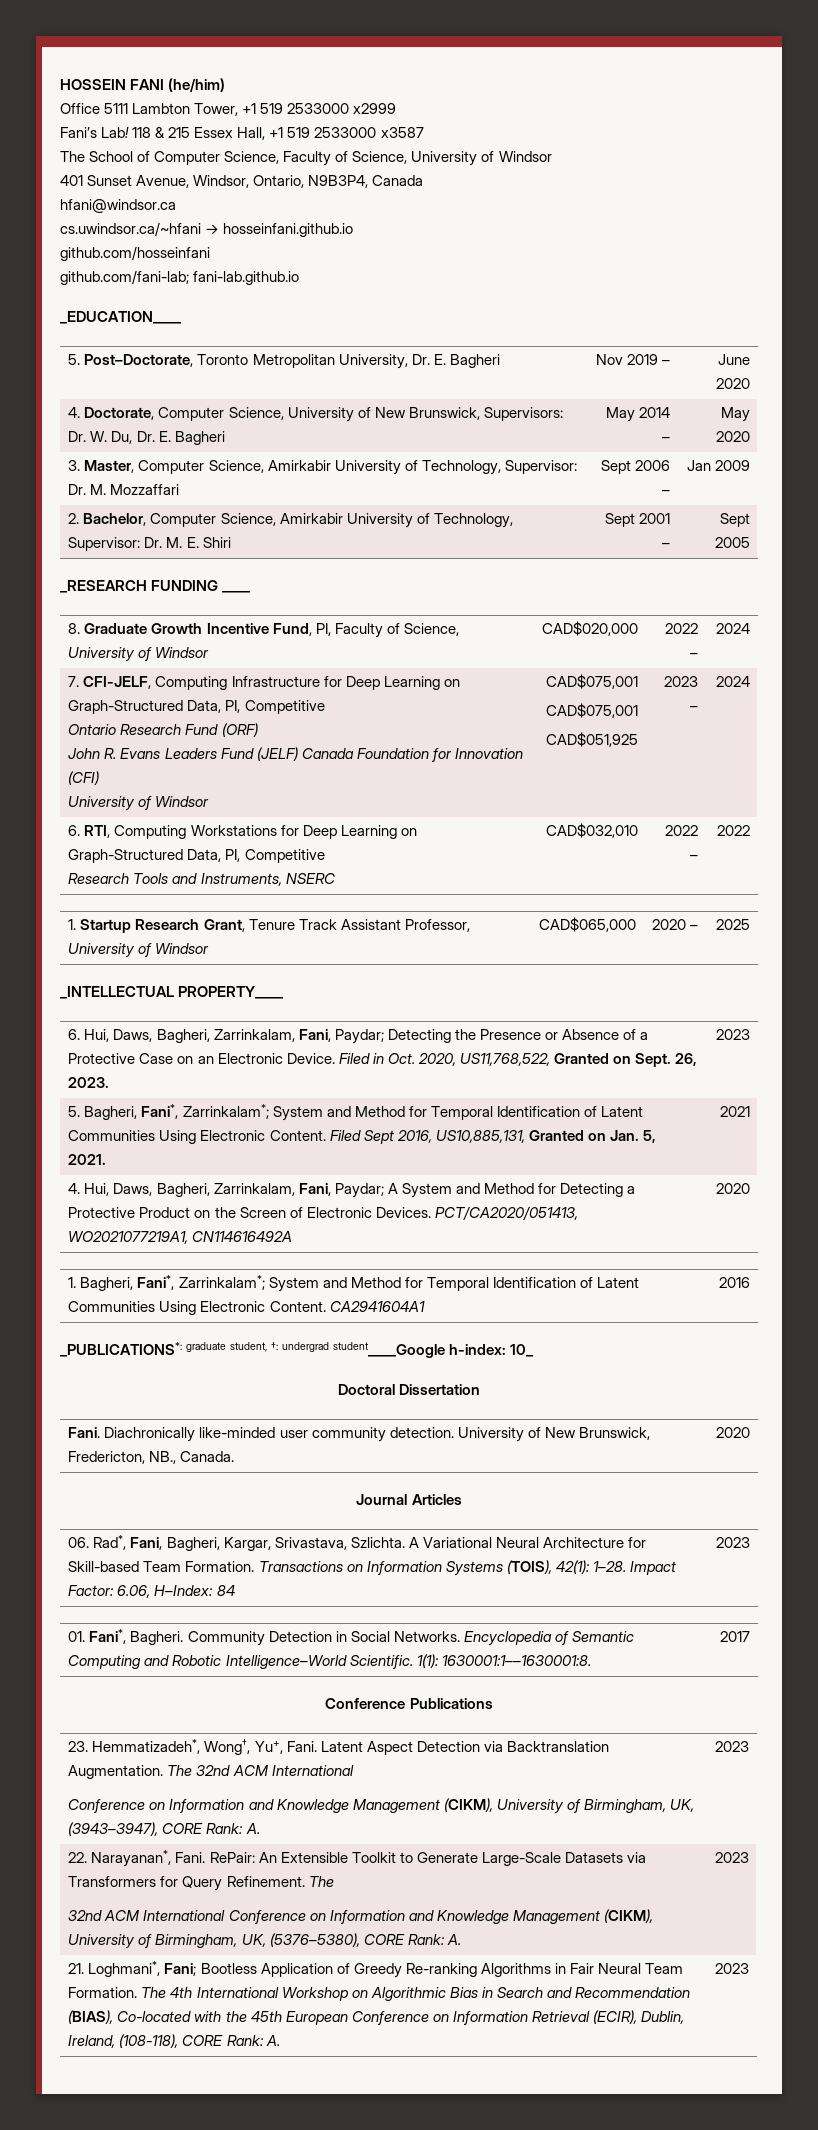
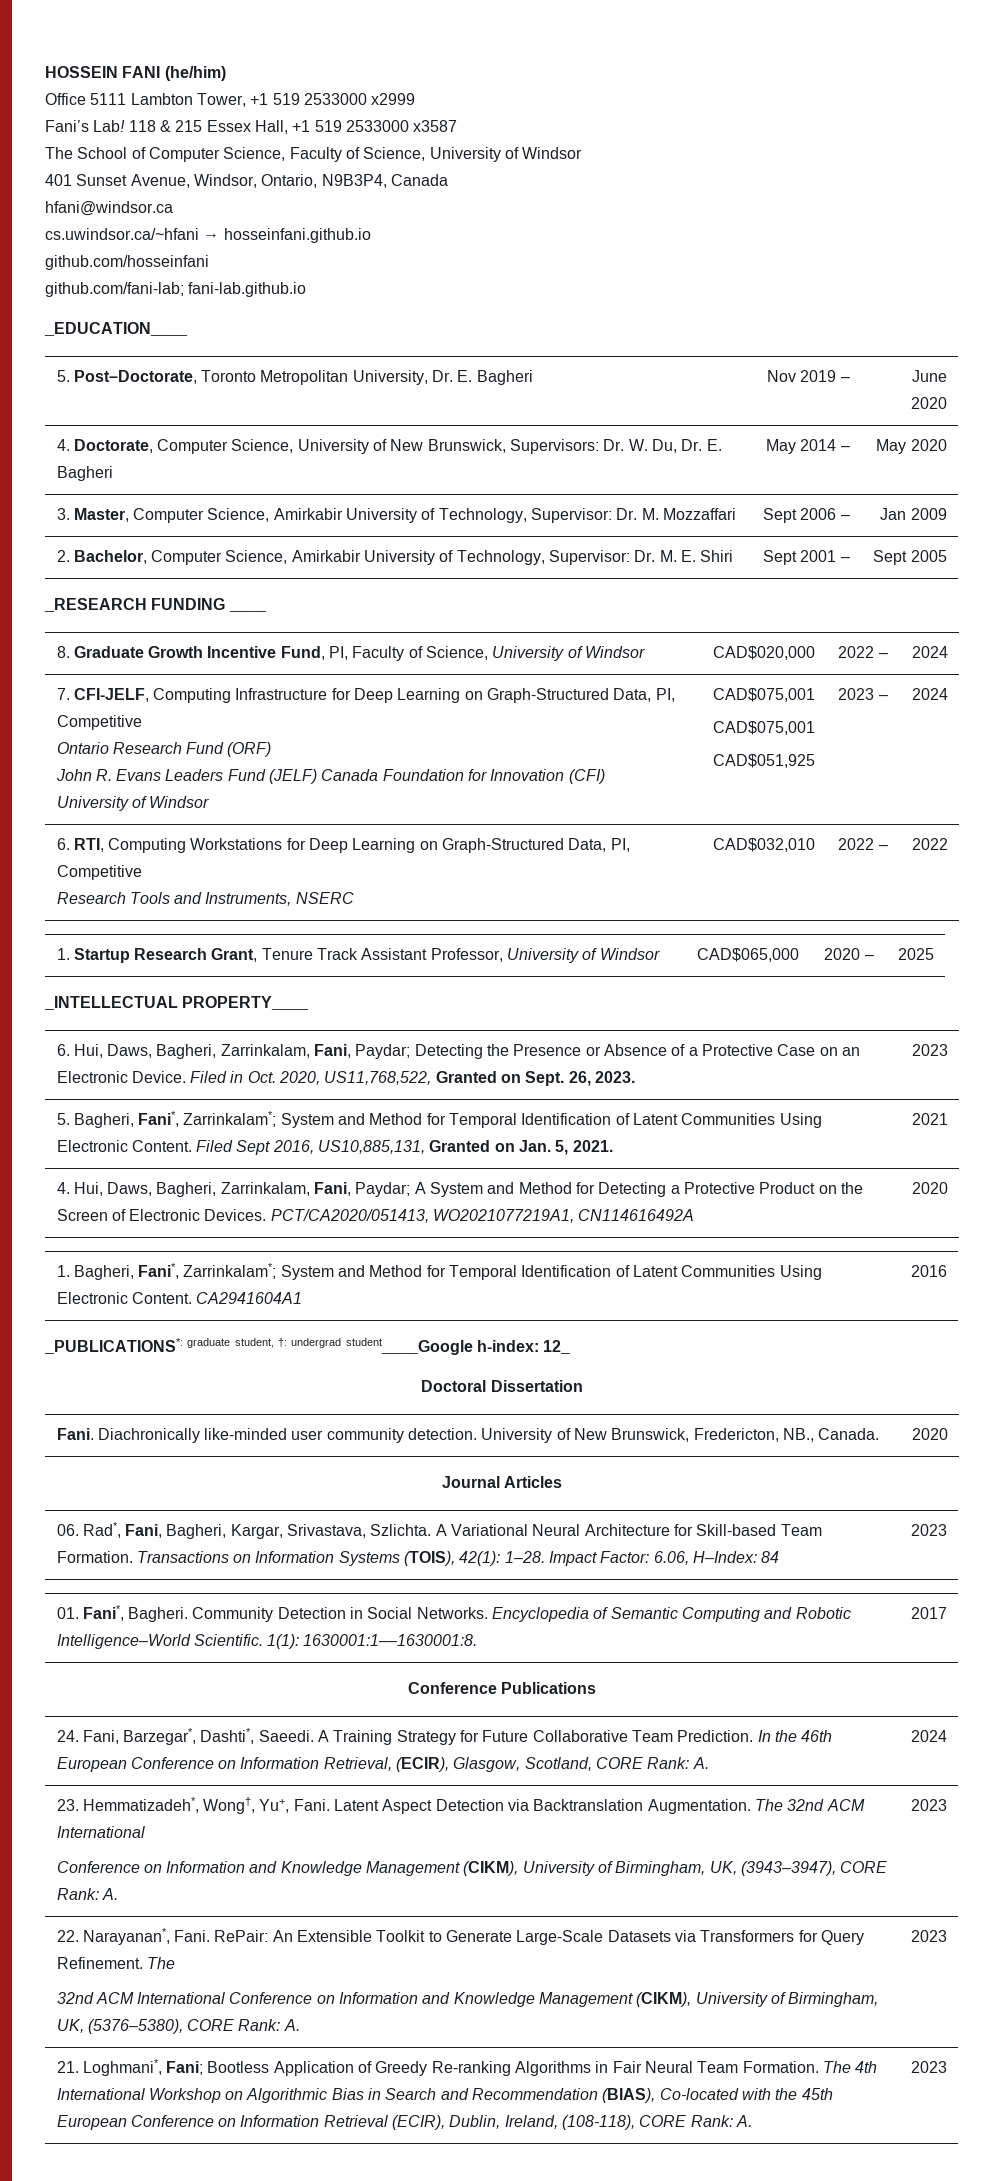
- _PUBLICATIONS*: graduate student, †: undergrad student____Google h-index: 10_
+ _PUBLICATIONS*: graduate student, †: undergrad student____Google h-index: 12_
+ 24. Fani, Barzegar*, Dashti*, Saeedi. A Training Strategy for Future Collaborative Team Prediction. In the 46th European Conference on Information Retrieval, (ECIR), Glasgow, Scotland, CORE Rank: A. | 2024

